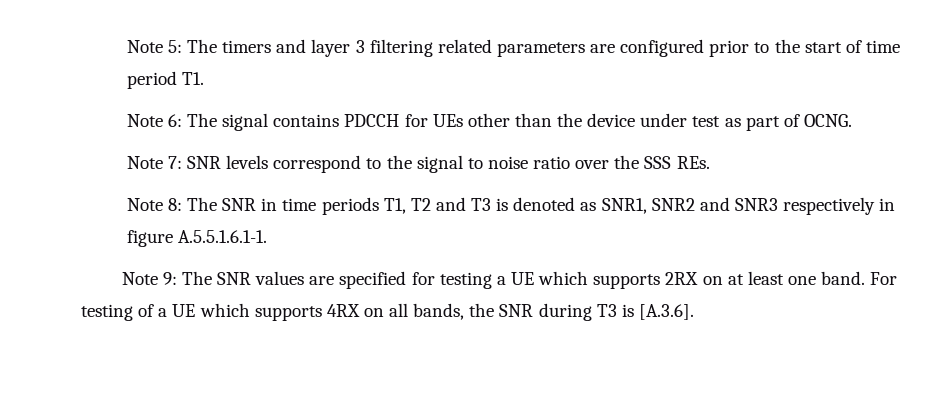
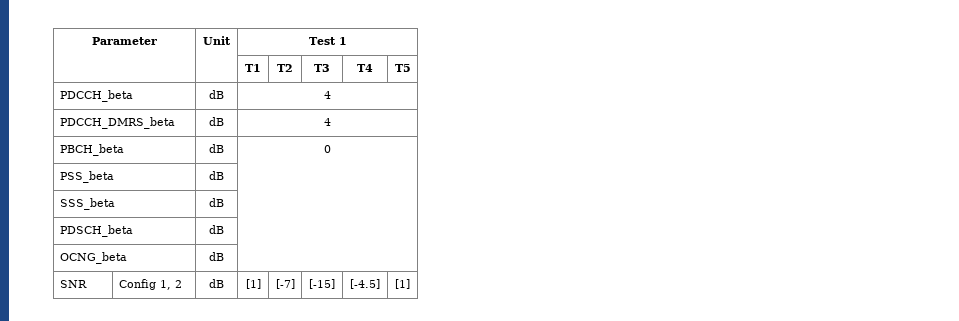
- Note 5: The timers and layer 3 filtering related parameters are configured prior to the start of time period T1.
- Note 6: The signal contains PDCCH for UEs other than the device under test as part of OCNG.
- Note 7: SNR levels correspond to the signal to noise ratio over the SSS REs.
- Note 8: The SNR in time periods T1, T2 and T3 is denoted as SNR1, SNR2 and SNR3 respectively in figure A.5.5.1.6.1-1.
- Note 9: The SNR values are specified for testing a UE which supports 2RX on at least one band. For testing of a UE which supports 4RX on all bands, the SNR during T3 is [A.3.6].
+ Parameter | Unit | Test 1
+ | | T1 | T2 | T3 | T4 | T5
+ PDCCH_beta | dB | 4
+ PDCCH_DMRS_beta | dB | 4
+ PBCH_beta | dB | 0
+ PSS_beta | dB |
+ SSS_beta | dB |
+ PDSCH_beta | dB |
+ OCNG_beta | dB |
+ SNR | Config 1, 2 | dB | [1] | [-7] | [-15] | [-4.5] | [1]

